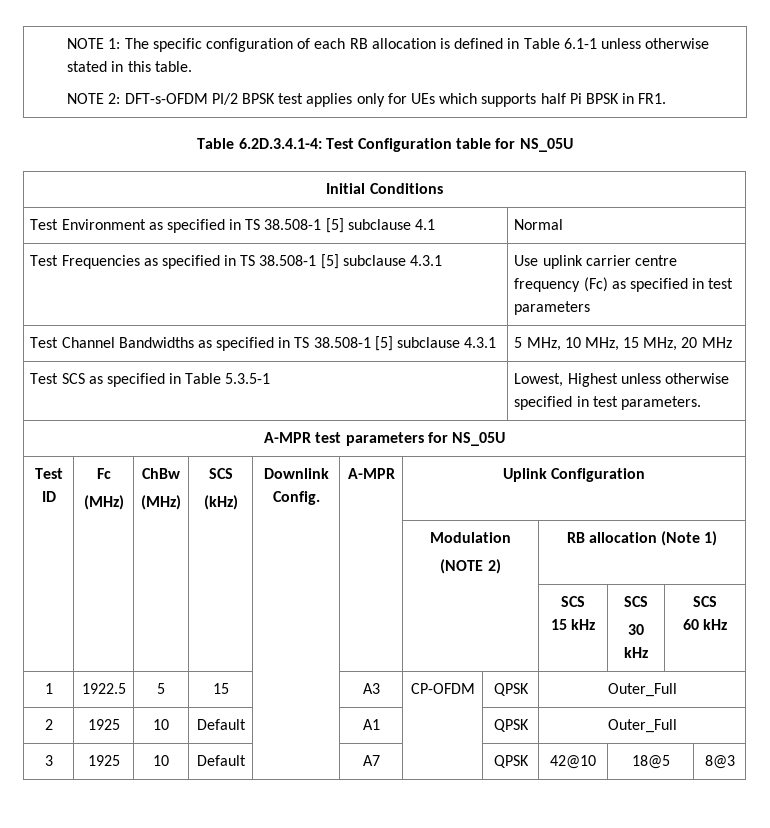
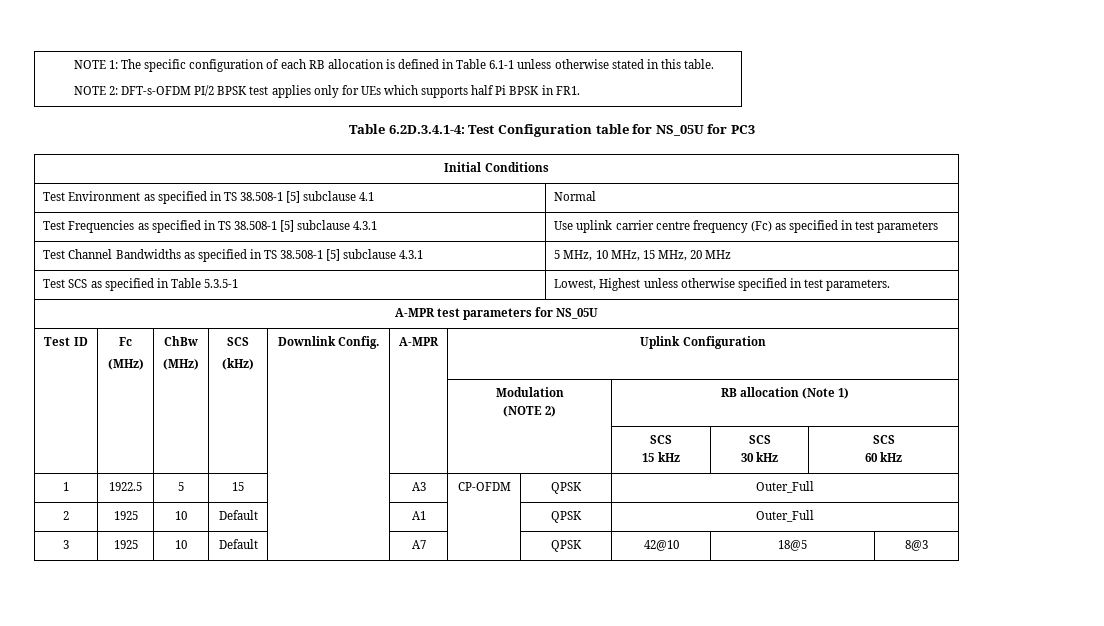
- Table 6.2D.3.4.1-4: Test Configuration table for NS_05U
+ Table 6.2D.3.4.1-4: Test Configuration table for NS_05U for PC3

